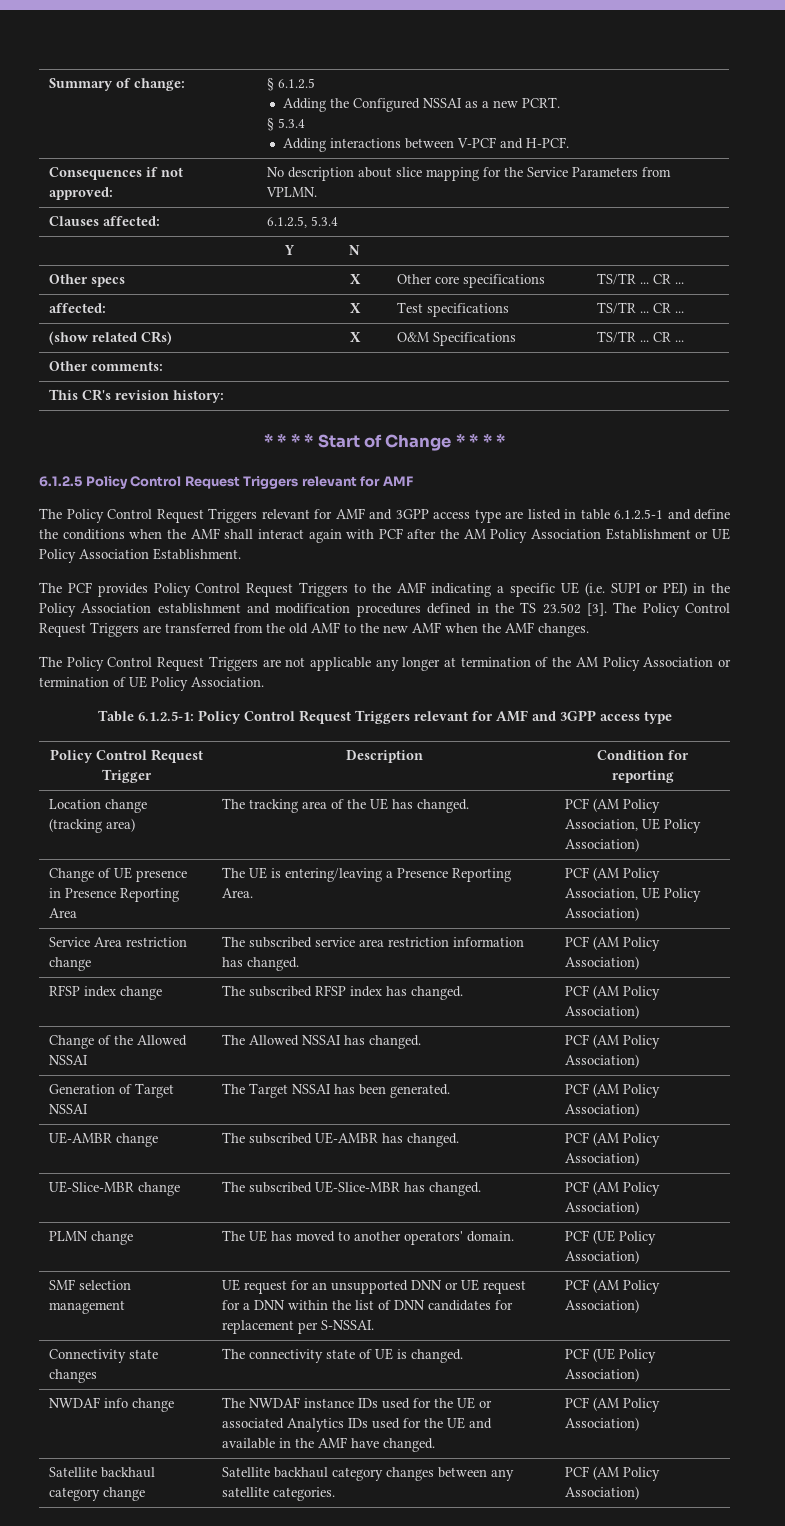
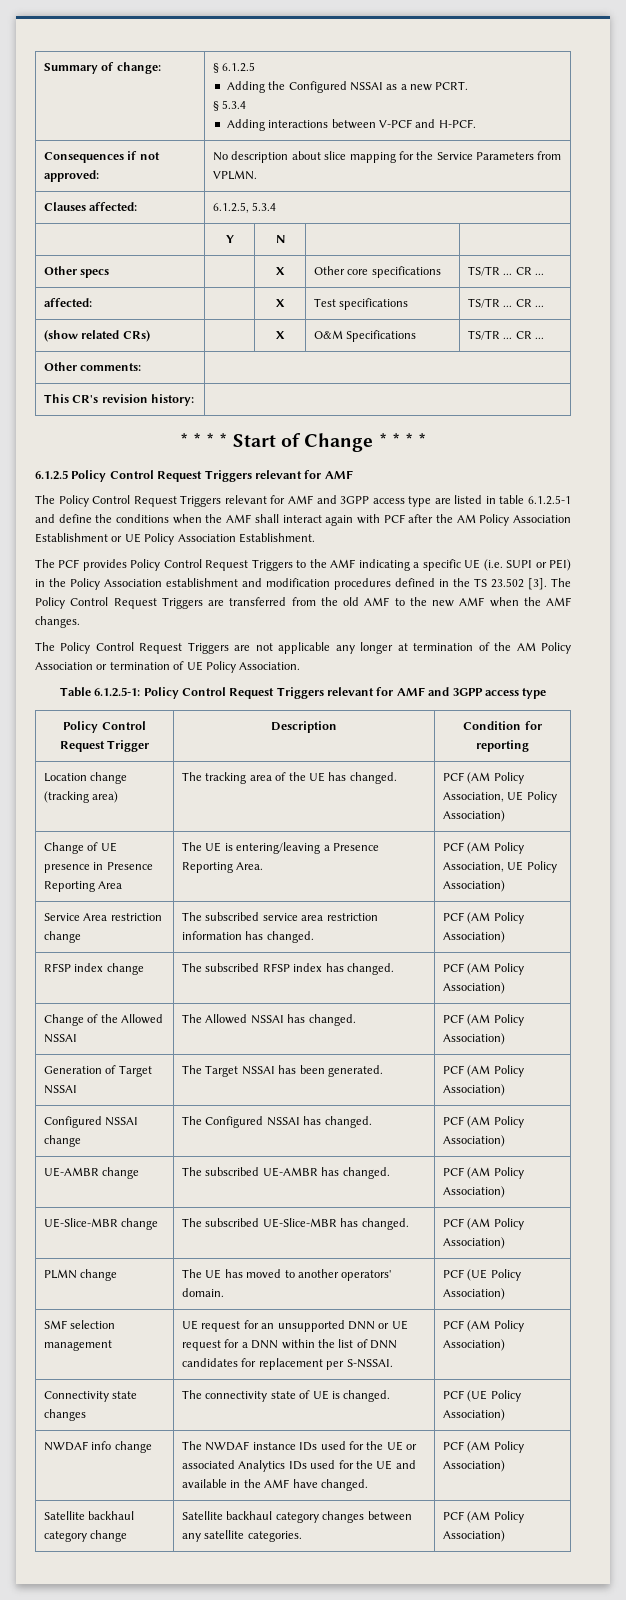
+ Configured NSSAI change | The Configured NSSAI has changed. | PCF (AM Policy Association)

